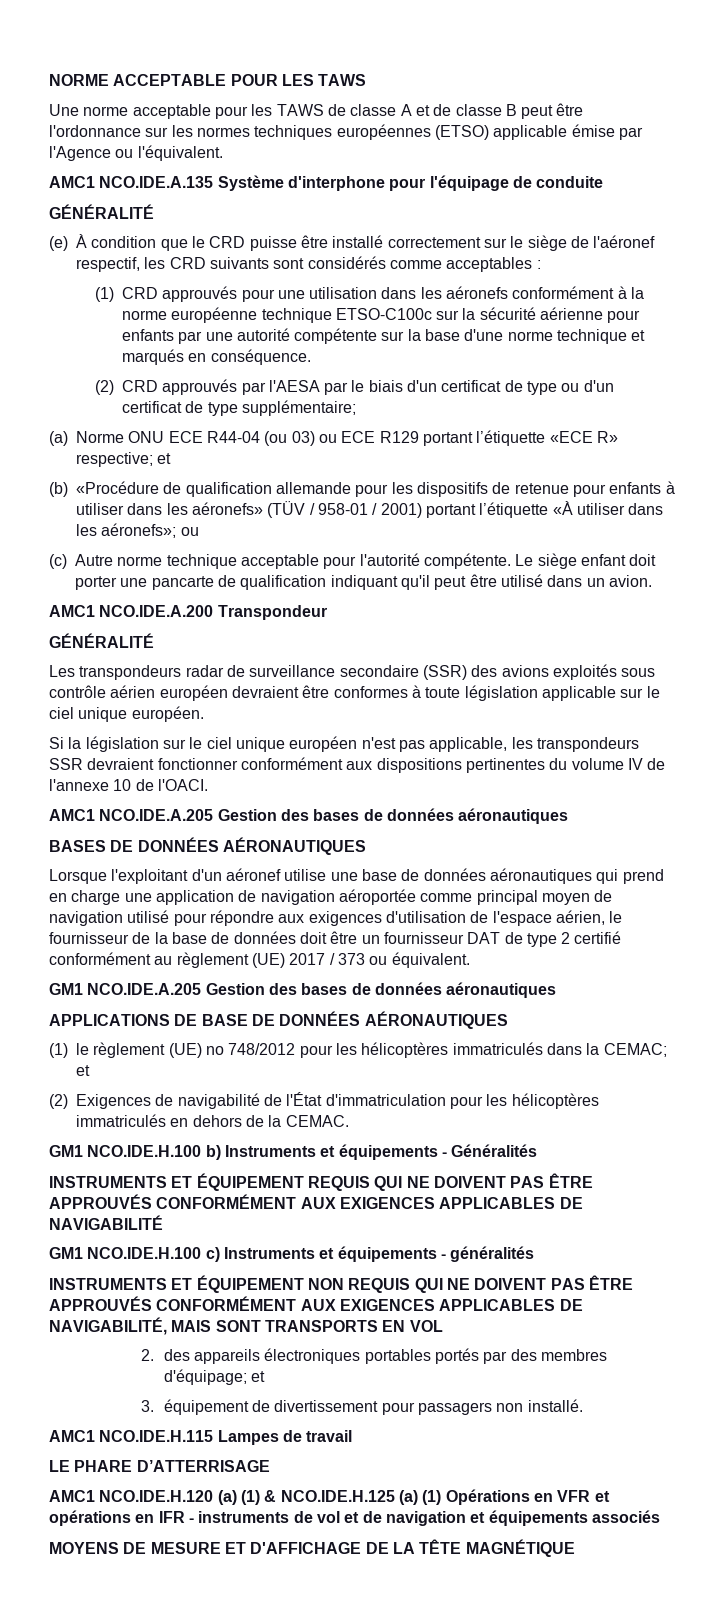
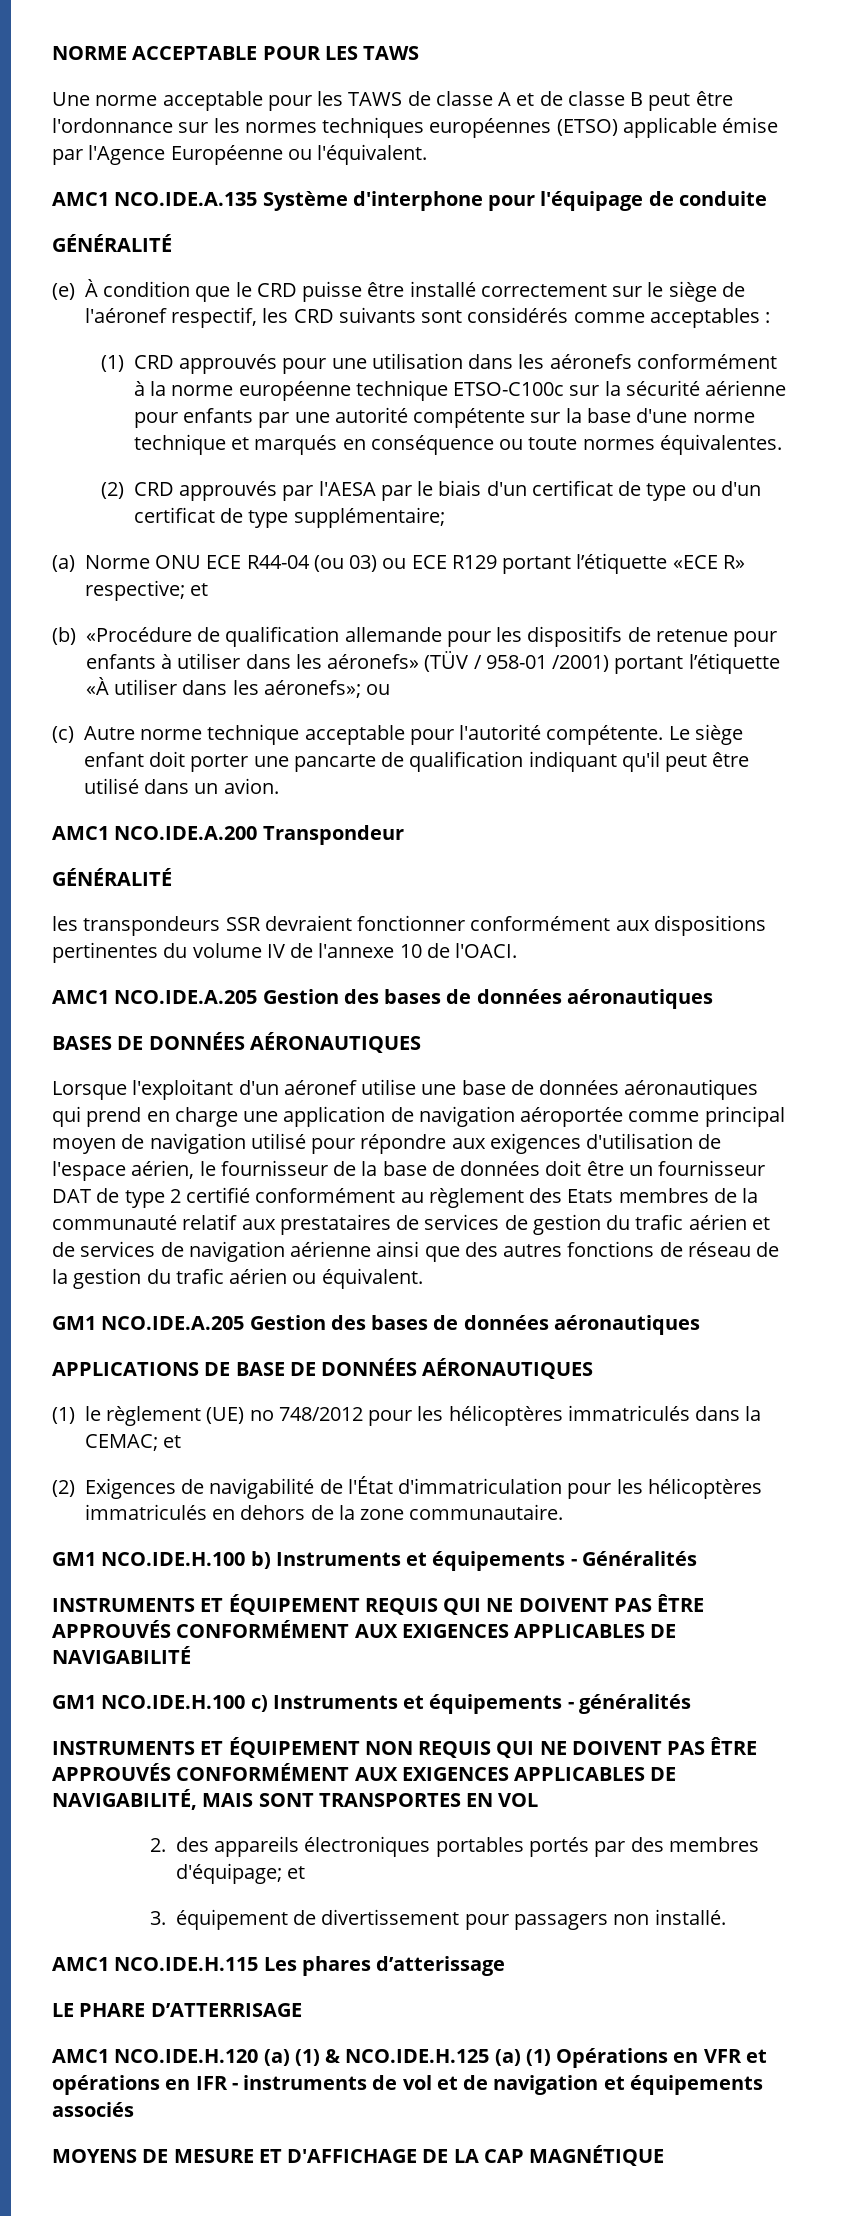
- Une norme acceptable pour les TAWS de classe A et de classe B peut être l'ordonnance sur les normes techniques européennes (ETSO) applicable émise par l'Agence ou l'équivalent.
+ Une norme acceptable pour les TAWS de classe A et de classe B peut être l'ordonnance sur les normes techniques européennes (ETSO) applicable émise par l'Agence Européenne ou l'équivalent.
- (1) CRD approuvés pour une utilisation dans les aéronefs conformément à la norme européenne technique ETSO-C100c sur la sécurité aérienne pour enfants par une autorité compétente sur la base d'une norme technique et marqués en conséquence.
+ (1) CRD approuvés pour une utilisation dans les aéronefs conformément à la norme européenne technique ETSO-C100c sur la sécurité aérienne pour enfants par une autorité compétente sur la base d'une norme technique et marqués en conséquence ou toute normes équivalentes.
- (b) «Procédure de qualification allemande pour les dispositifs de retenue pour enfants à utiliser dans les aéronefs» (TÜV / 958-01 / 2001) portant l’étiquette «À utiliser dans les aéronefs»; ou
+ (b) «Procédure de qualification allemande pour les dispositifs de retenue pour enfants à utiliser dans les aéronefs» (TÜV / 958-01 /2001) portant l’étiquette «À utiliser dans les aéronefs»; ou
- Les transpondeurs radar de surveillance secondaire (SSR) des avions exploités sous contrôle aérien européen devraient être conformes à toute législation applicable sur le ciel unique européen.
- Si la législation sur le ciel unique européen n'est pas applicable, les transpondeurs SSR devraient fonctionner conformément aux dispositions pertinentes du volume IV de l'annexe 10 de l'OACI.
+ les transpondeurs SSR devraient fonctionner conformément aux dispositions pertinentes du volume IV de l'annexe 10 de l'OACI.
- Lorsque l'exploitant d'un aéronef utilise une base de données aéronautiques qui prend en charge une application de navigation aéroportée comme principal moyen de navigation utilisé pour répondre aux exigences d'utilisation de l'espace aérien, le fournisseur de la base de données doit être un fournisseur DAT de type 2 certifié conformément au règlement (UE) 2017 / 373 ou équivalent.
+ Lorsque l'exploitant d'un aéronef utilise une base de données aéronautiques qui prend en charge une application de navigation aéroportée comme principal moyen de navigation utilisé pour répondre aux exigences d'utilisation de l'espace aérien, le fournisseur de la base de données doit être un fournisseur DAT de type 2 certifié conformément au règlement des Etats membres de la communauté relatif aux prestataires de services de gestion du trafic aérien et de services de navigation aérienne ainsi que des autres fonctions de réseau de la gestion du trafic aérien ou équivalent.
- (2) Exigences de navigabilité de l'État d'immatriculation pour les hélicoptères immatriculés en dehors de la CEMAC.
+ (2) Exigences de navigabilité de l'État d'immatriculation pour les hélicoptères immatriculés en dehors de la zone communautaire.
- INSTRUMENTS ET ÉQUIPEMENT NON REQUIS QUI NE DOIVENT PAS ÊTRE APPROUVÉS CONFORMÉMENT AUX EXIGENCES APPLICABLES DE NAVIGABILITÉ, MAIS SONT TRANSPORTS EN VOL
+ INSTRUMENTS ET ÉQUIPEMENT NON REQUIS QUI NE DOIVENT PAS ÊTRE APPROUVÉS CONFORMÉMENT AUX EXIGENCES APPLICABLES DE NAVIGABILITÉ, MAIS SONT TRANSPORTES EN VOL
- AMC1 NCO.IDE.H.115 Lampes de travail
+ AMC1 NCO.IDE.H.115 Les phares d’atterissage
- MOYENS DE MESURE ET D'AFFICHAGE DE LA TÊTE MAGNÉTIQUE
+ MOYENS DE MESURE ET D'AFFICHAGE DE LA CAP MAGNÉTIQUE

